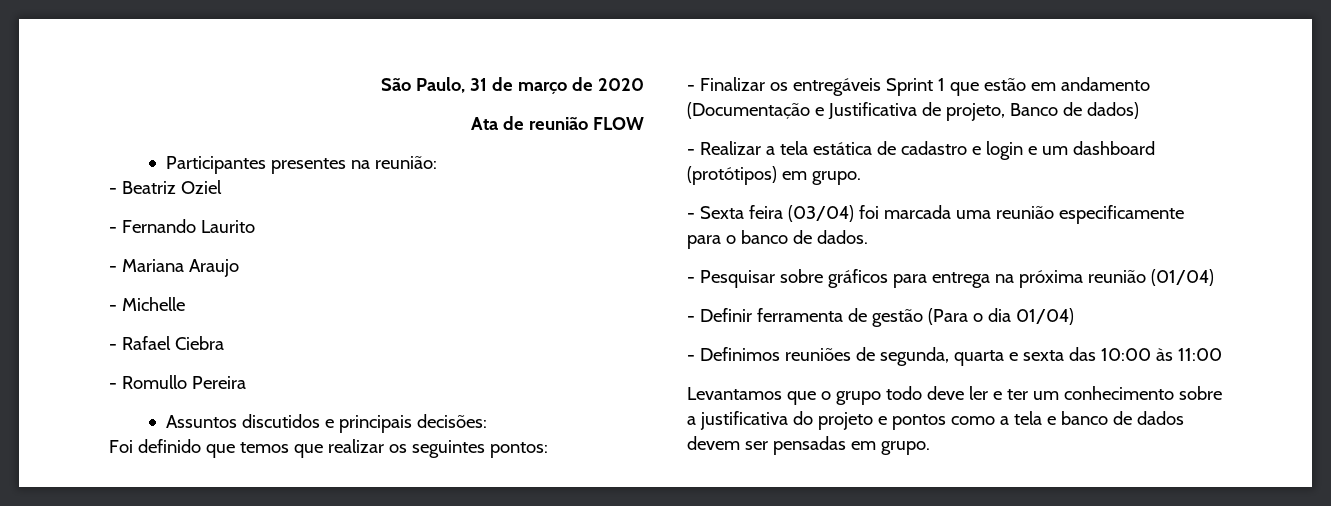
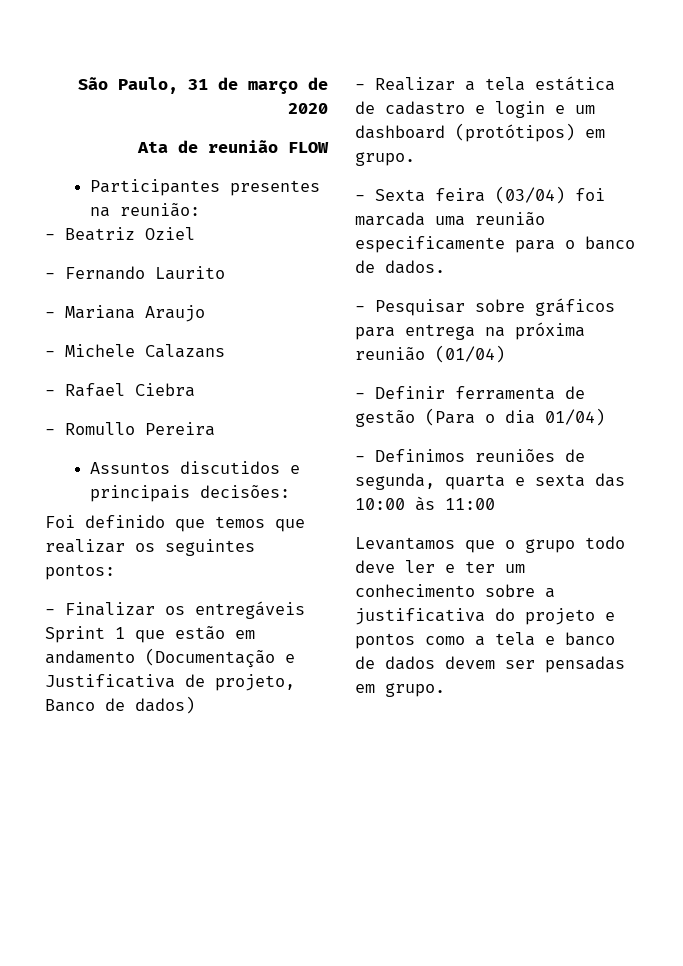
- - Michelle
+ - Michele Calazans

